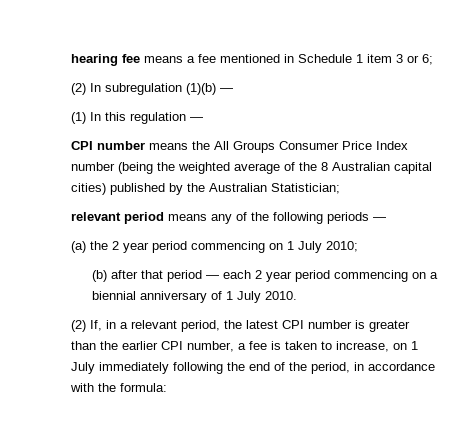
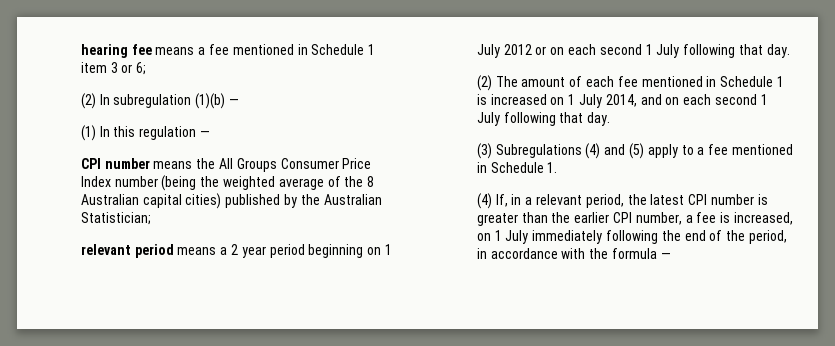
- relevant period means any of the following periods —
- (a) the 2 year period commencing on 1 July 2010;
- (b) after that period — each 2 year period commencing on a biennial anniversary of 1 July 2010.
- (2) If, in a relevant period, the latest CPI number is greater than the earlier CPI number, a fee is taken to increase, on 1 July immediately following the end of the period, in accordance with the formula:
+ relevant period means a 2 year period beginning on 1 July 2012 or on each second 1 July following that day.
+ (2) The amount of each fee mentioned in Schedule 1 is increased on 1 July 2014, and on each second 1 July following that day.
+ (3) Subregulations (4) and (5) apply to a fee mentioned in Schedule 1.
+ (4) If, in a relevant period, the latest CPI number is greater than the earlier CPI number, a fee is increased, on 1 July immediately following the end of the period, in accordance with the formula —

